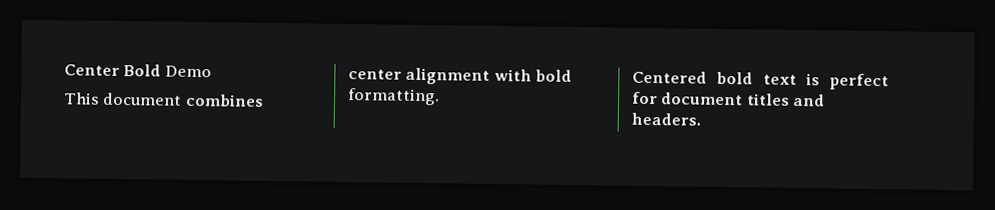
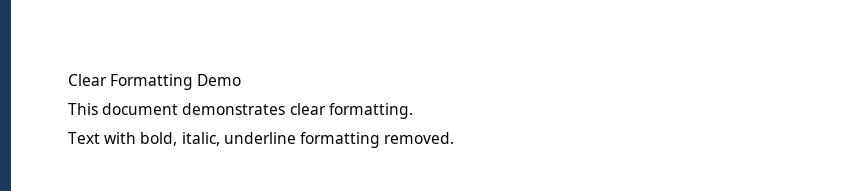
- Center Bold Demo
+ Clear Formatting Demo
- This document combines center alignment with bold formatting.
- Centered bold text is perfect for document titles and headers.
+ This document demonstrates clear formatting.
+ Text with bold, italic, underline formatting removed.

